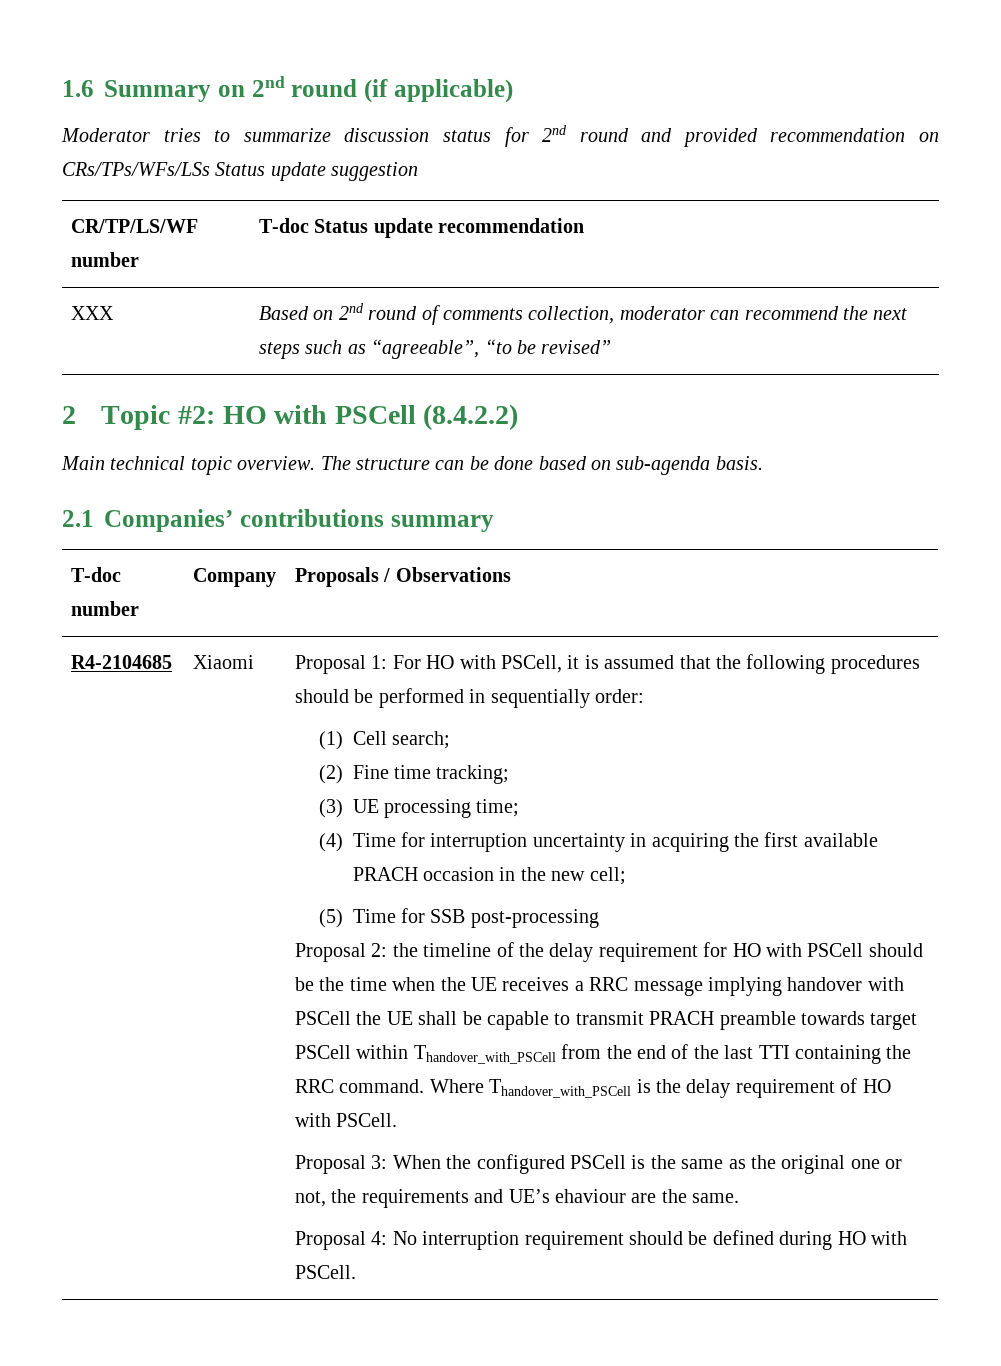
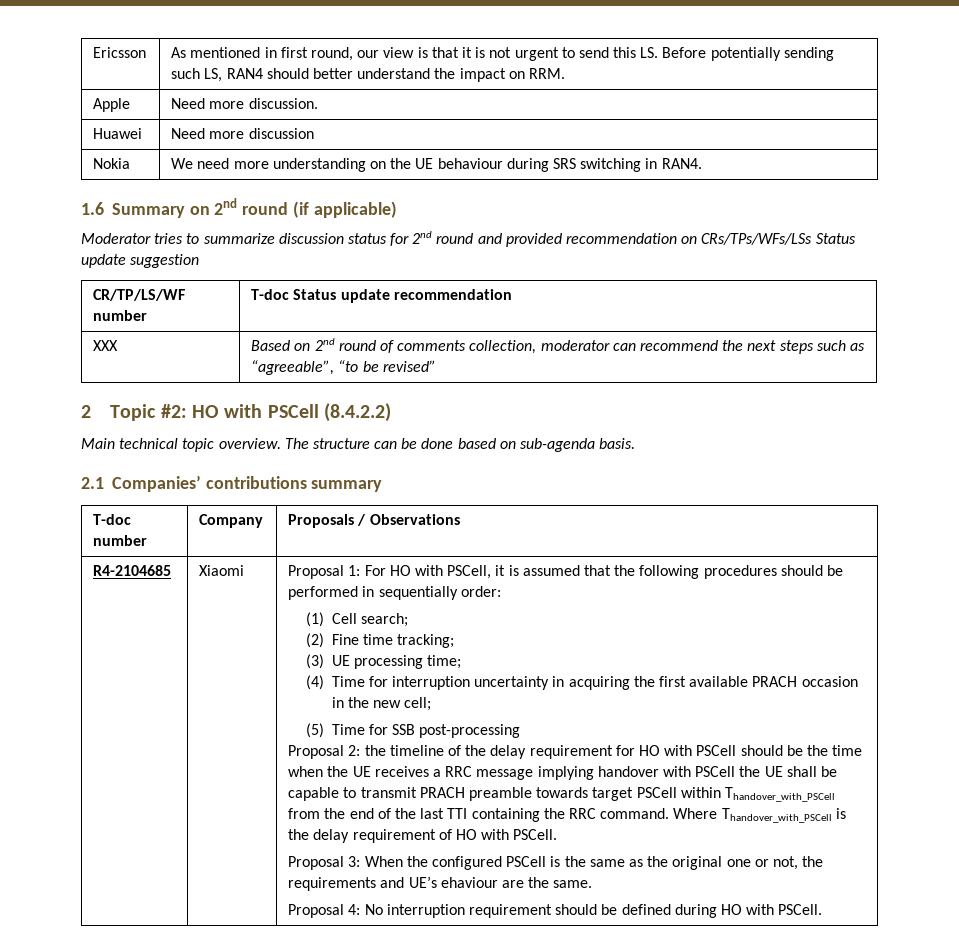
+ Ericsson | As mentioned in first round, our view is that it is not urgent to send this LS. Before potentially sending such LS, RAN4 should better understand the impact on RRM.
+ Apple | Need more discussion.
+ Huawei | Need more discussion
+ Nokia | We need more understanding on the UE behaviour during SRS switching in RAN4.

